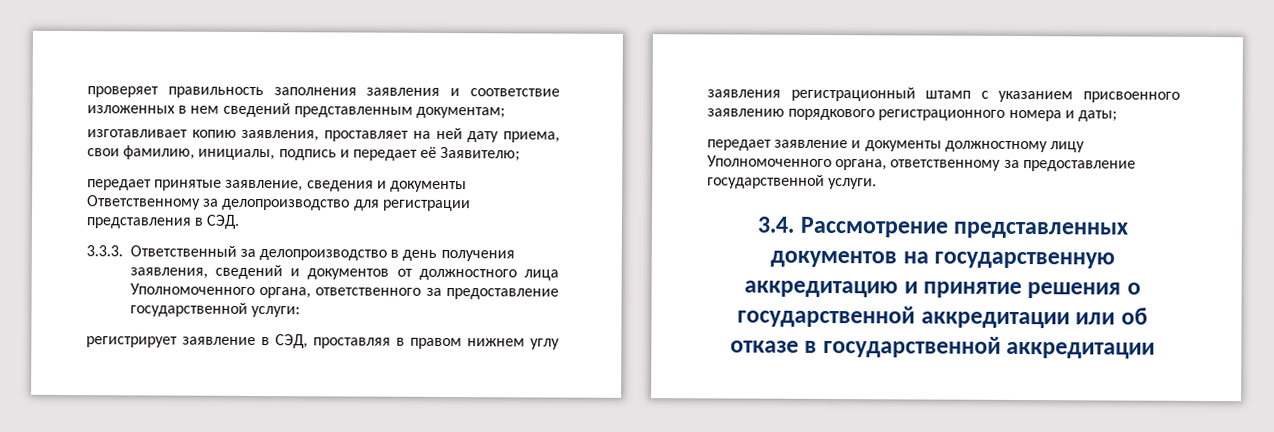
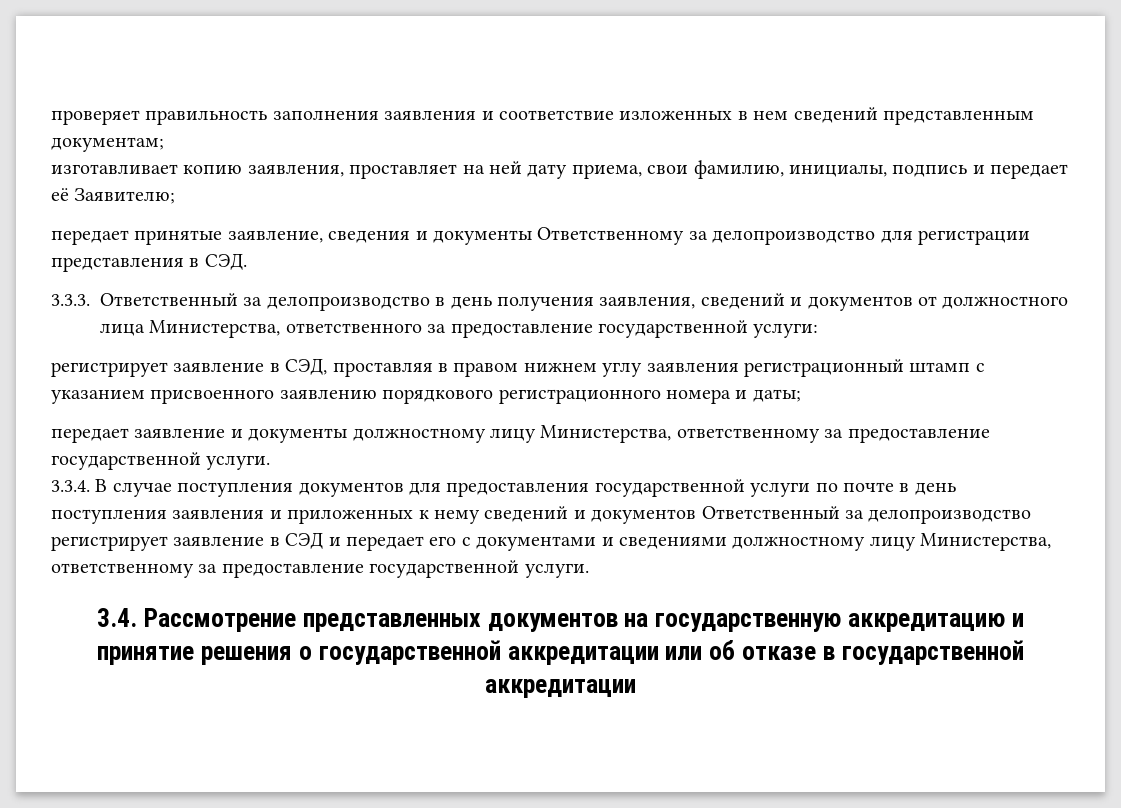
- 3.3.3. Ответственный за делопроизводство в день получения заявления, сведений и документов от должностного лица Уполномоченного органа, ответственного за предоставление государственной услуги:
+ 3.3.3. Ответственный за делопроизводство в день получения заявления, сведений и документов от должностного лица Министерства, ответственного за предоставление государственной услуги:
- передает заявление и документы должностному лицу Уполномоченного органа, ответственному за предоставление государственной услуги.
+ передает заявление и документы должностному лицу Министерства, ответственному за предоставление государственной услуги.
+ 3.3.4. В случае поступления документов для предоставления государственной услуги по почте в день поступления заявления и приложенных к нему сведений и документов Ответственный за делопроизводство регистрирует заявление в СЭД и передает его с документами и сведениями должностному лицу Министерства, ответственному за предоставление государственной услуги.

